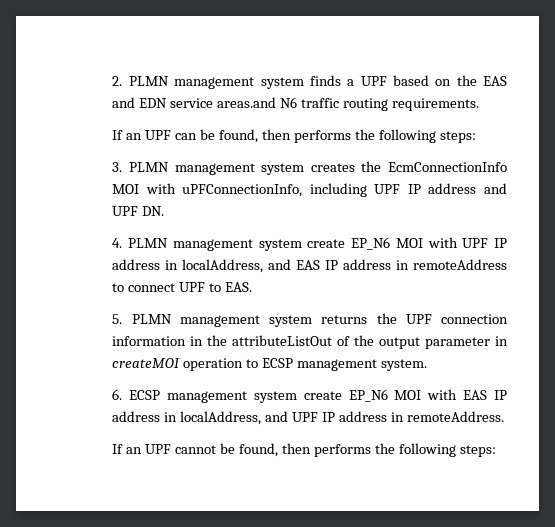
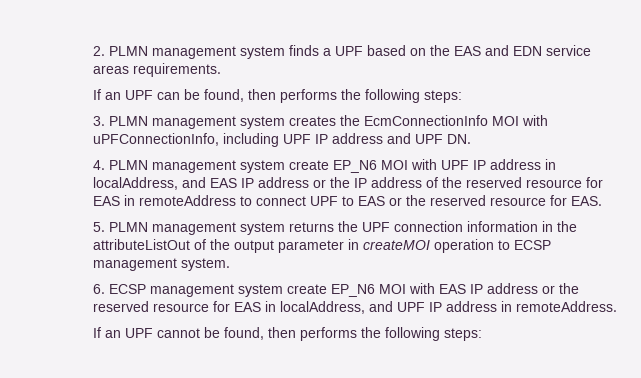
- 2. PLMN management system finds a UPF based on the EAS and EDN service areas.and N6 traffic routing requirements.
+ 2. PLMN management system finds a UPF based on the EAS and EDN service areas requirements.
- 4. PLMN management system create EP_N6 MOI with UPF IP address in localAddress, and EAS IP address in remoteAddress to connect UPF to EAS.
+ 4. PLMN management system create EP_N6 MOI with UPF IP address in localAddress, and EAS IP address or the IP address of the reserved resource for EAS in remoteAddress to connect UPF to EAS or the reserved resource for EAS.
- 6. ECSP management system create EP_N6 MOI with EAS IP address in localAddress, and UPF IP address in remoteAddress.
+ 6. ECSP management system create EP_N6 MOI with EAS IP address or the reserved resource for EAS in localAddress, and UPF IP address in remoteAddress.

